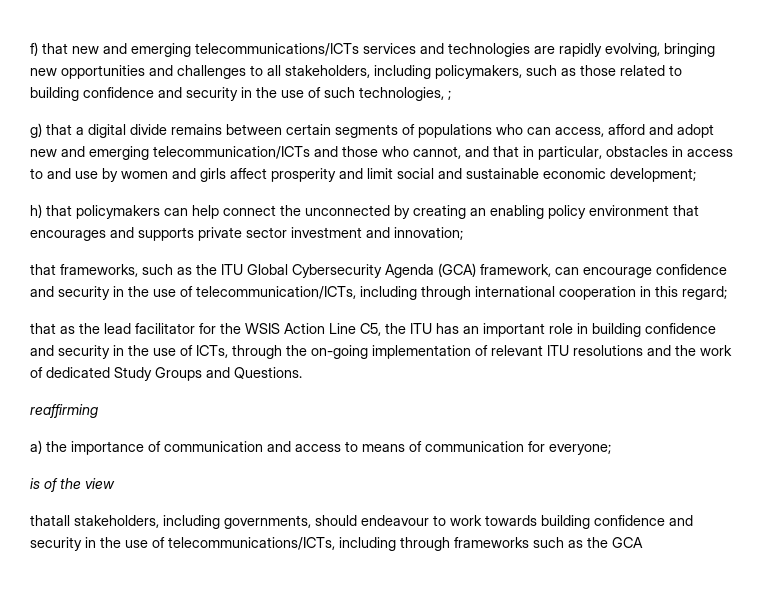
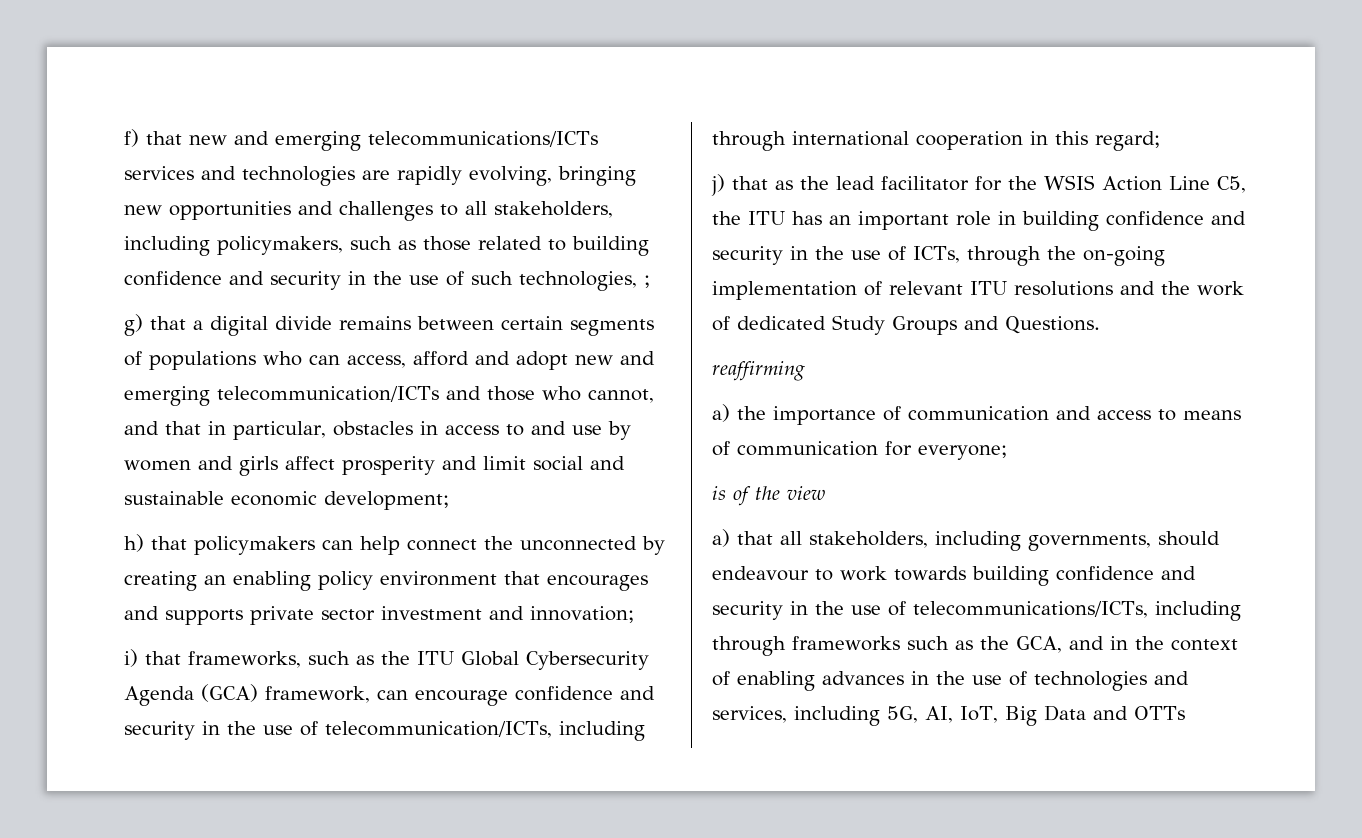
- that frameworks, such as the ITU Global Cybersecurity Agenda (GCA) framework, can encourage confidence and security in the use of telecommunication/ICTs, including through international cooperation in this regard;
+ i) that frameworks, such as the ITU Global Cybersecurity Agenda (GCA) framework, can encourage confidence and security in the use of telecommunication/ICTs, including through international cooperation in this regard;
- that as the lead facilitator for the WSIS Action Line C5, the ITU has an important role in building confidence and security in the use of ICTs, through the on-going implementation of relevant ITU resolutions and the work of dedicated Study Groups and Questions.
+ j) that as the lead facilitator for the WSIS Action Line C5, the ITU has an important role in building confidence and security in the use of ICTs, through the on-going implementation of relevant ITU resolutions and the work of dedicated Study Groups and Questions.
- thatall stakeholders, including governments, should endeavour to work towards building confidence and security in the use of telecommunications/ICTs, including through frameworks such as the GCA
+ a) that all stakeholders, including governments, should endeavour to work towards building confidence and security in the use of telecommunications/ICTs, including through frameworks such as the GCA, and in the context of enabling advances in the use of technologies and services, including 5G, AI, IoT, Big Data and OTTs

